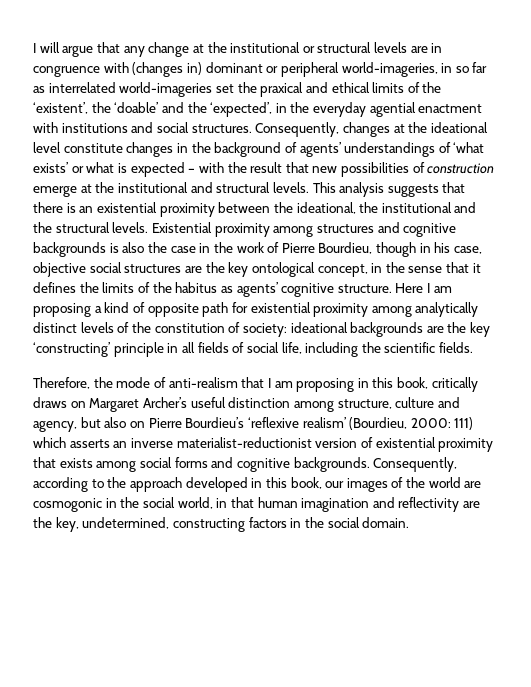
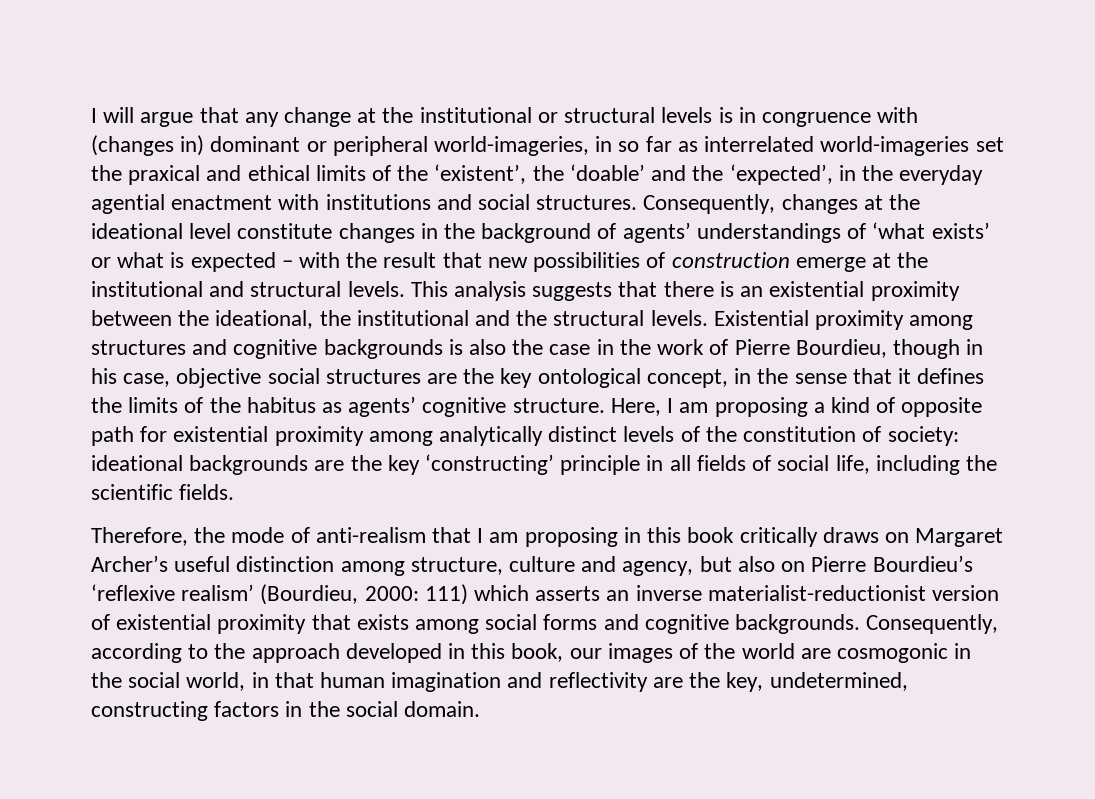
- I will argue that any change at the institutional or structural levels are in congruence with (changes in) dominant or peripheral world-imageries, in so far as interrelated world-imageries set the praxical and ethical limits of the ‘existent’, the ‘doable’ and the ‘expected’, in the everyday agential enactment with institutions and social structures.
+ I will argue that any change at the institutional or structural levels is in congruence with (changes in) dominant or peripheral world-imageries, in so far as interrelated world-imageries set the praxical and ethical limits of the ‘existent’, the ‘doable’ and the ‘expected’, in the everyday agential enactment with institutions and social structures.
- Here I am proposing a kind of opposite path for existential proximity among analytically distinct levels of the constitution of society: ideational backgrounds are the key ‘constructing’ principle in all fields of social life, including the scientific fields.
+ Here, I am proposing a kind of opposite path for existential proximity among analytically distinct levels of the constitution of society: ideational backgrounds are the key ‘constructing’ principle in all fields of social life, including the scientific fields.
- Therefore, the mode of anti-realism that I am proposing in this book, critically draws on Margaret Archer’s useful distinction among structure, culture and agency, but also on Pierre Bourdieu’s ‘reflexive realism’ (Bourdieu, 2000: 111) which asserts an inverse materialist-reductionist version of existential proximity that exists among social forms and cognitive backgrounds.
+ Therefore, the mode of anti-realism that I am proposing in this book critically draws on Margaret Archer’s useful distinction among structure, culture and agency, but also on Pierre Bourdieu’s ‘reflexive realism’ (Bourdieu, 2000: 111) which asserts an inverse materialist-reductionist version of existential proximity that exists among social forms and cognitive backgrounds.

